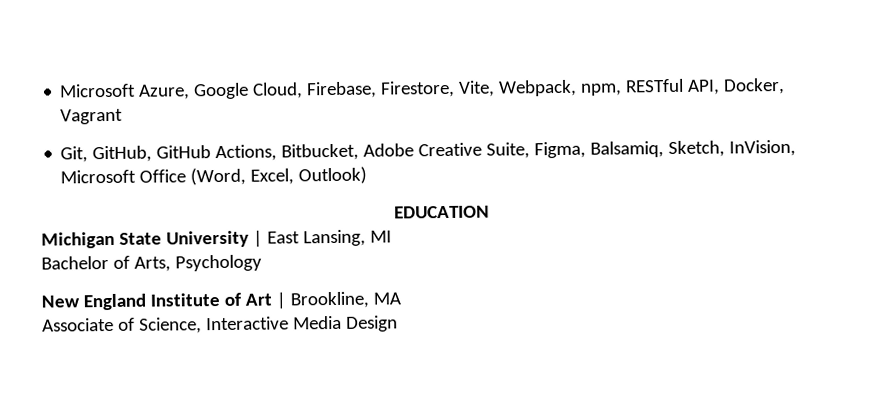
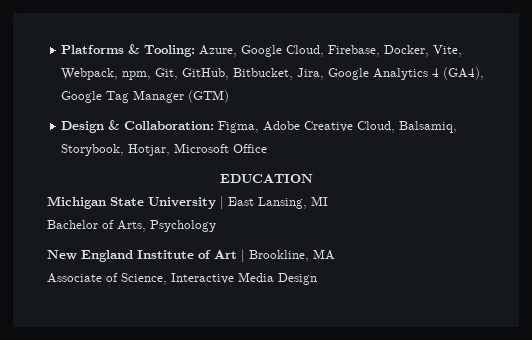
- Microsoft Azure, Google Cloud, Firebase, Firestore, Vite, Webpack, npm, RESTful API, Docker, Vagrant
- Git, GitHub, GitHub Actions, Bitbucket, Adobe Creative Suite, Figma, Balsamiq, Sketch, InVision, Microsoft Office (Word, Excel, Outlook)
+ Platforms & Tooling: Azure, Google Cloud, Firebase, Docker, Vite, Webpack, npm, Git, GitHub, Bitbucket, Jira, Google Analytics 4 (GA4), Google Tag Manager (GTM)
+ Design & Collaboration: Figma, Adobe Creative Cloud, Balsamiq, Storybook, Hotjar, Microsoft Office

